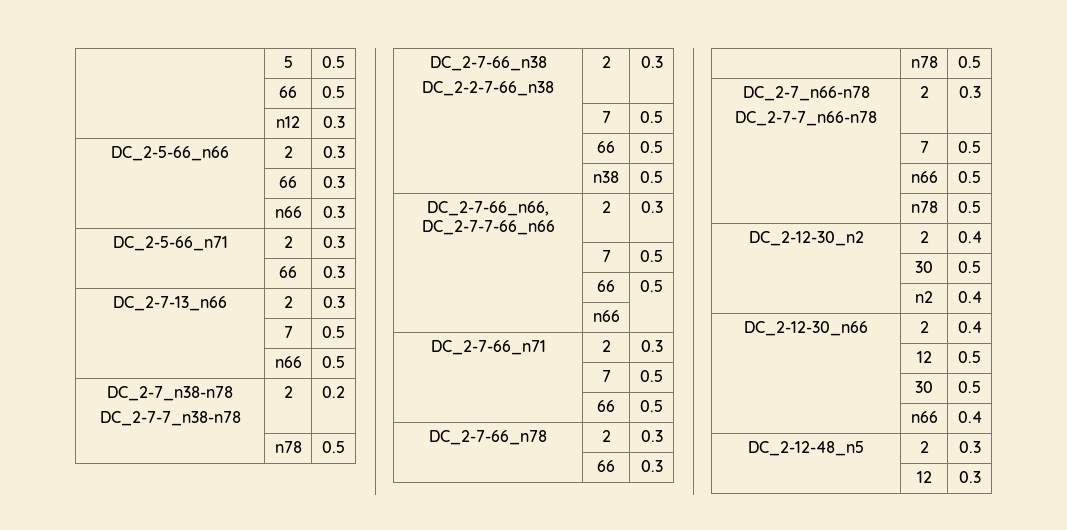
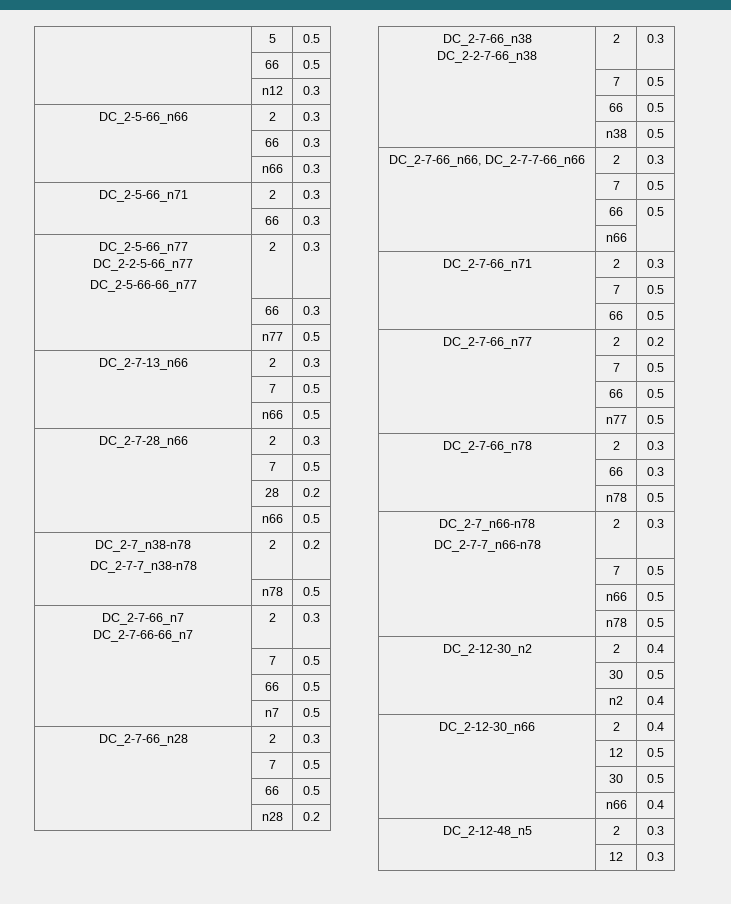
+ DC_2-5-66_n77
+ DC_2-2-5-66_n77
+ DC_2-5-66-66_n77 | 2 | 0.3
+ | 66 | 0.3
+ | n77 | 0.5
+ DC_2-7-28_n66 | 2 | 0.3
+ | 7 | 0.5
+ | 28 | 0.2
+ | n66 | 0.5
+ DC_2-7-66_n7
+ DC_2-7-66-66_n7 | 2 | 0.3
+ | 7 | 0.5
+ | 66 | 0.5
+ | n7 | 0.5
+ DC_2-7-66_n28 | 2 | 0.3
+ | 7 | 0.5
+ | 66 | 0.5
+ | n28 | 0.2
+ DC_2-7-66_n77 | 2 | 0.2
+ | 7 | 0.5
+ | 66 | 0.5
+ | n77 | 0.5

